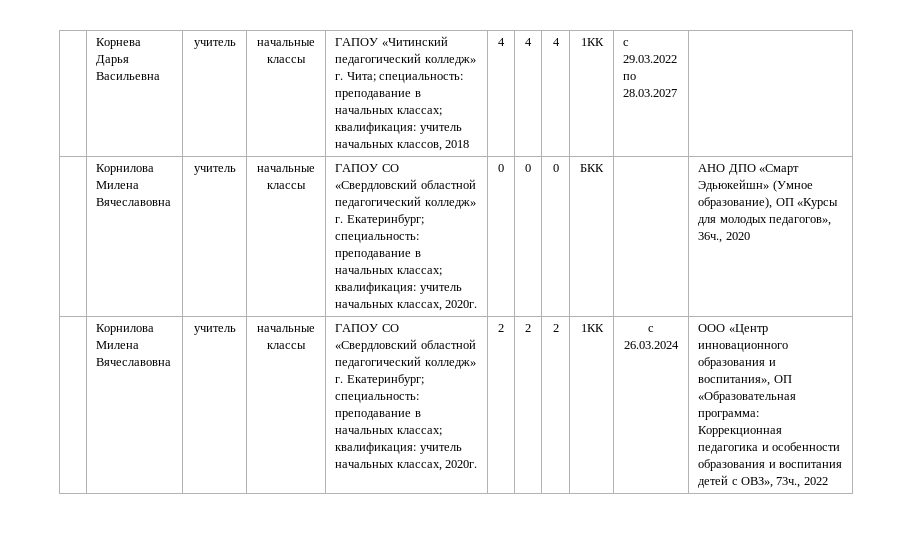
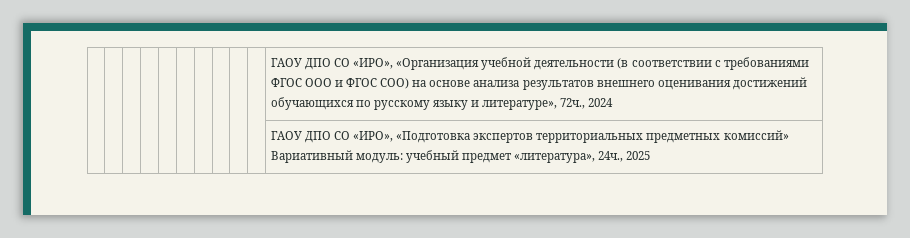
- | Корнева Дарья Васильевна | учитель | начальные классы | ГАПОУ «Читинский педагогический колледж» г. Чита; специальность: преподавание в начальных классах; квалификация: учитель начальных классов, 2018 | 4 | 4 | 4 | 1КК | с 29.03.2022 по 28.03.2027 |
- | Корнилова Милена Вячеславовна | учитель | начальные классы | ГАПОУ СО «Свердловский областной педагогический колледж» г. Екатеринбург; специальность: преподавание в начальных классах; квалификация: учитель начальных классах, 2020г. | 0 | 0 | 0 | БКК | | АНО ДПО «Смарт Эдьюкейшн» (Умное образование), ОП «Курсы для молодых педагогов», 36ч., 2020
- | Корнилова Милена Вячеславовна | учитель | начальные классы | ГАПОУ СО «Свердловский областной педагогический колледж» г. Екатеринбург; специальность: преподавание в начальных классах; квалификация: учитель начальных классах, 2020г. | 2 | 2 | 2 | 1КК | с 26.03.2024 | ООО «Центр инновационного образования и воспитания», ОП «Образовательная программа: Коррекционная педагогика и особенности образования и воспитания детей с ОВЗ», 73ч., 2022
+ | | | | | | | | | | ГАОУ ДПО СО «ИРО», «Организация учебной деятельности (в соответствии с требованиями ФГОС ООО и ФГОС СОО) на основе анализа результатов внешнего оценивания достижений обучающихся по русскому языку и литературе», 72ч., 2024
+ | | | | | | | | | | ГАОУ ДПО СО «ИРО», «Подготовка экспертов территориальных предметных комиссий» Вариативный модуль: учебный предмет «литература», 24ч., 2025

